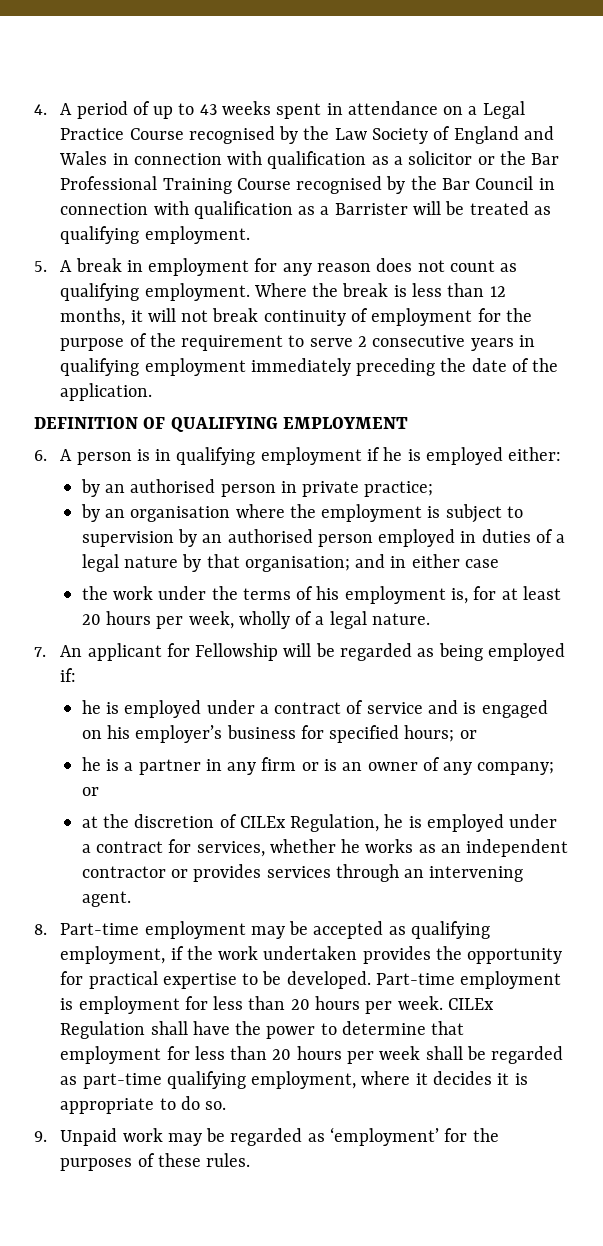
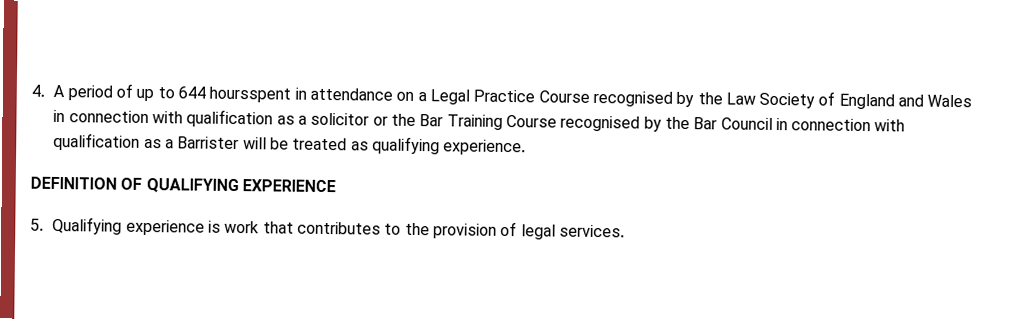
- 4. A period of up to 43 weeks spent in attendance on a Legal Practice Course recognised by the Law Society of England and Wales in connection with qualification as a solicitor or the Bar Professional Training Course recognised by the Bar Council in connection with qualification as a Barrister will be treated as qualifying employment.
- 5. A break in employment for any reason does not count as qualifying employment. Where the break is less than 12 months, it will not break continuity of employment for the purpose of the requirement to serve 2 consecutive years in qualifying employment immediately preceding the date of the application.
- DEFINITION OF QUALIFYING EMPLOYMENT
- 6. A person is in qualifying employment if he is employed either:
- by an authorised person in private practice;
- by an organisation where the employment is subject to supervision by an authorised person employed in duties of a legal nature by that organisation; and in either case
- the work under the terms of his employment is, for at least 20 hours per week, wholly of a legal nature.
- 7. An applicant for Fellowship will be regarded as being employed if:
- he is employed under a contract of service and is engaged on his employer’s business for specified hours; or
- he is a partner in any firm or is an owner of any company; or
- at the discretion of CILEx Regulation, he is employed under a contract for services, whether he works as an independent contractor or provides services through an intervening agent.
- 8. Part-time employment may be accepted as qualifying employment, if the work undertaken provides the opportunity for practical expertise to be developed. Part-time employment is employment for less than 20 hours per week. CILEx Regulation shall have the power to determine that employment for less than 20 hours per week shall be regarded as part-time qualifying employment, where it decides it is appropriate to do so.
- 9. Unpaid work may be regarded as ‘employment’ for the purposes of these rules.
+ 4. A period of up to 644 hoursspent in attendance on a Legal Practice Course recognised by the Law Society of England and Wales in connection with qualification as a solicitor or the Bar Training Course recognised by the Bar Council in connection with qualification as a Barrister will be treated as qualifying experience.
+ DEFINITION OF QUALIFYING EXPERIENCE
+ 5. Qualifying experience is work that contributes to the provision of legal services.

